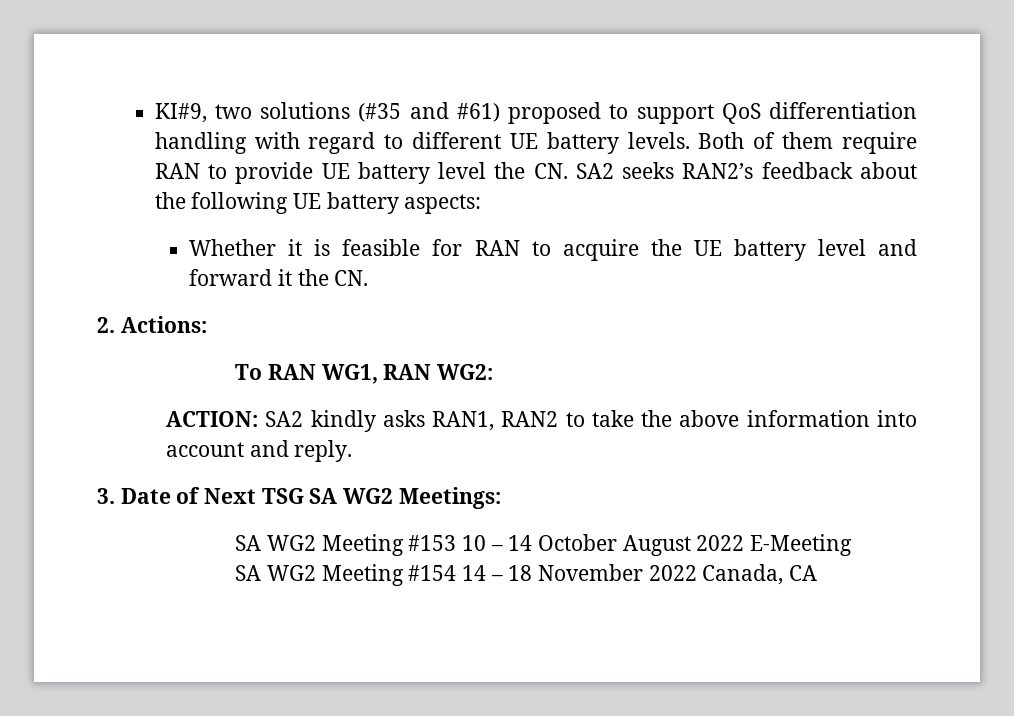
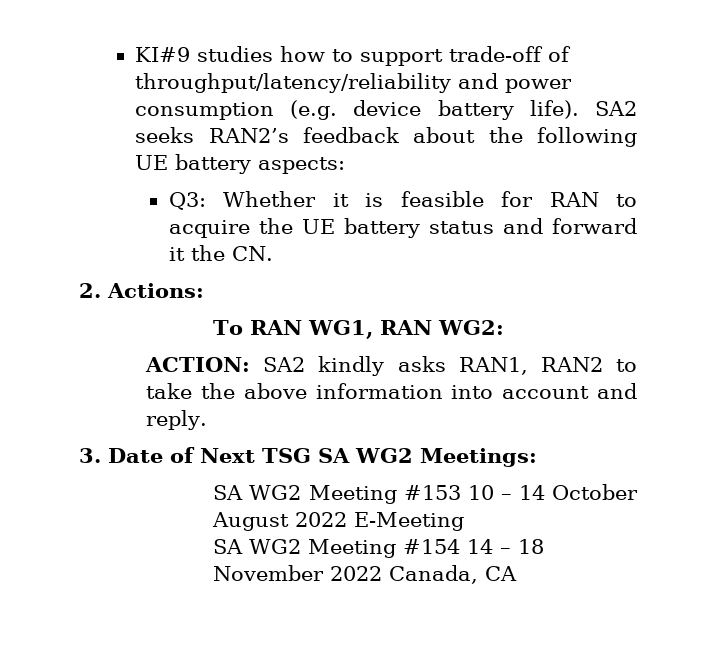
- KI#9, two solutions (#35 and #61) proposed to support QoS differentiation handling with regard to different UE battery levels. Both of them require RAN to provide UE battery level the CN. SA2 seeks RAN2’s feedback about the following UE battery aspects:
+ KI#9 studies how to support trade-off of throughput/latency/reliability and power consumption (e.g. device battery life). SA2 seeks RAN2’s feedback about the following UE battery aspects:
- Whether it is feasible for RAN to acquire the UE battery level and forward it the CN.
+ Q3: Whether it is feasible for RAN to acquire the UE battery status and forward it the CN.

